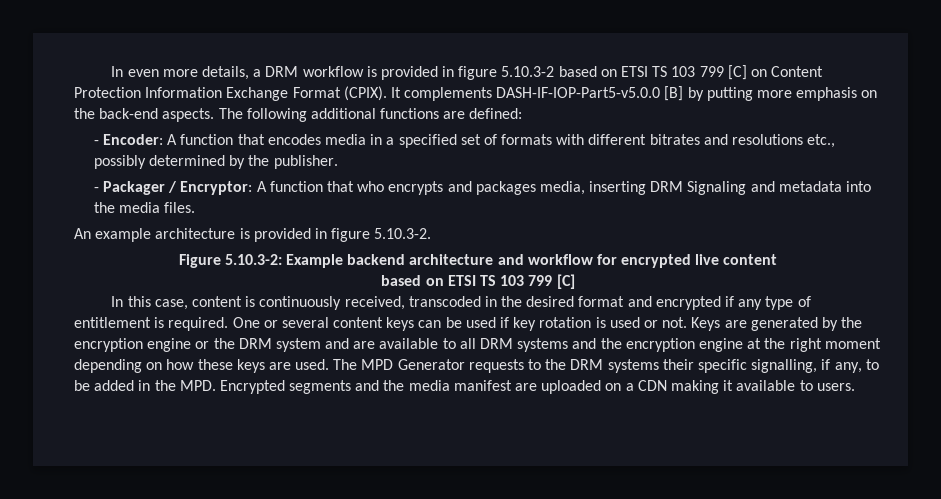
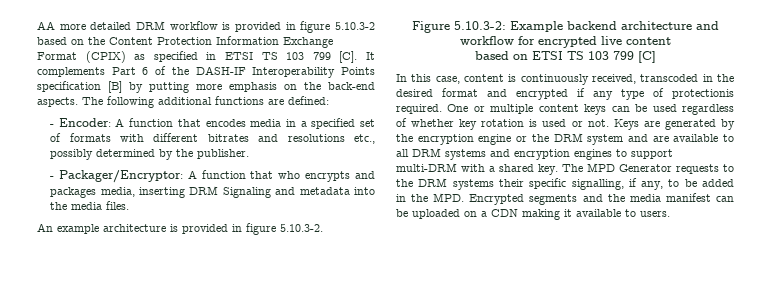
- In even more details, a DRM workflow is provided in figure 5.10.3-2 based on ETSI TS 103 799 [C] on Content Protection Information Exchange Format (CPIX). It complements DASH-IF-IOP-Part5-v5.0.0 [B] by putting more emphasis on the back-end aspects.
+ AA more detailed DRM workflow is provided in figure 5.10.3-2 based on the Content Protection Information Exchange Format (CPIX) as specified in ETSI TS 103 799 [C]. It complements Part 6 of the DASH-IF Interoperability Points specification [B] by putting more emphasis on the back-end aspects.
- - Packager / Encryptor: A function that who encrypts and packages media, inserting DRM Signaling and metadata into the media files.
+ - Packager/Encryptor: A function that who encrypts and packages media, inserting DRM Signaling and metadata into the media files.
- In this case, content is continuously received, transcoded in the desired format and encrypted if any type of entitlement is required.
+ In this case, content is continuously received, transcoded in the desired format and encrypted if any type of protectionis required.
- One or several content keys can be used if key rotation is used or not.
+ One or multiple content keys can be used regardless of whether key rotation is used or not.
- Keys are generated by the encryption engine or the DRM system and are available to all DRM systems and the encryption engine at the right moment depending on how these keys are used.
+ Keys are generated by the encryption engine or the DRM system and are available to all DRM systems and encryption engines to support multi-DRM with a shared key.
- The MPD Generator requests to the DRM systems their specific signalling, if any, to be added in the MPD. Encrypted segments and the media manifest are uploaded on a CDN making it available to users.
+ The MPD Generator requests to the DRM systems their specific signalling, if any, to be added in the MPD. Encrypted segments and the media manifest can be uploaded on a CDN making it available to users.

